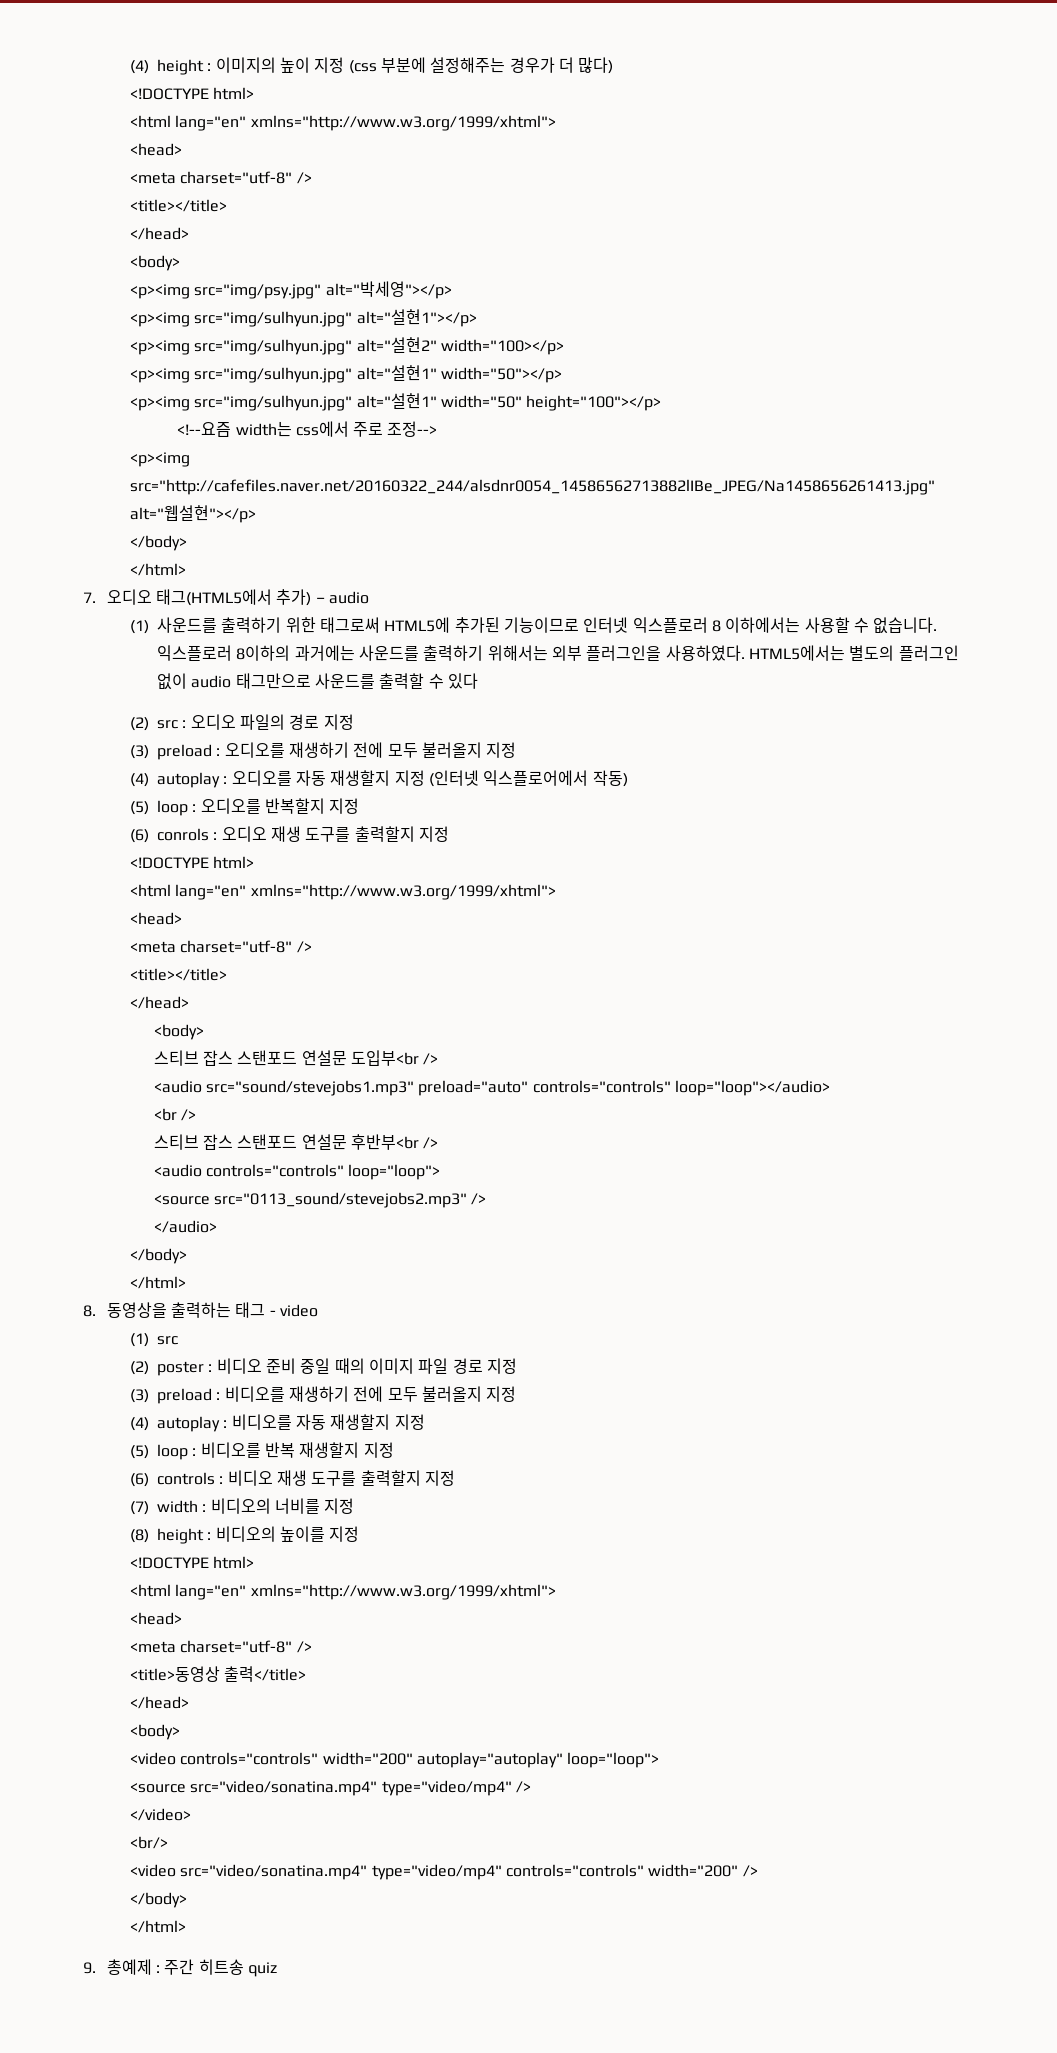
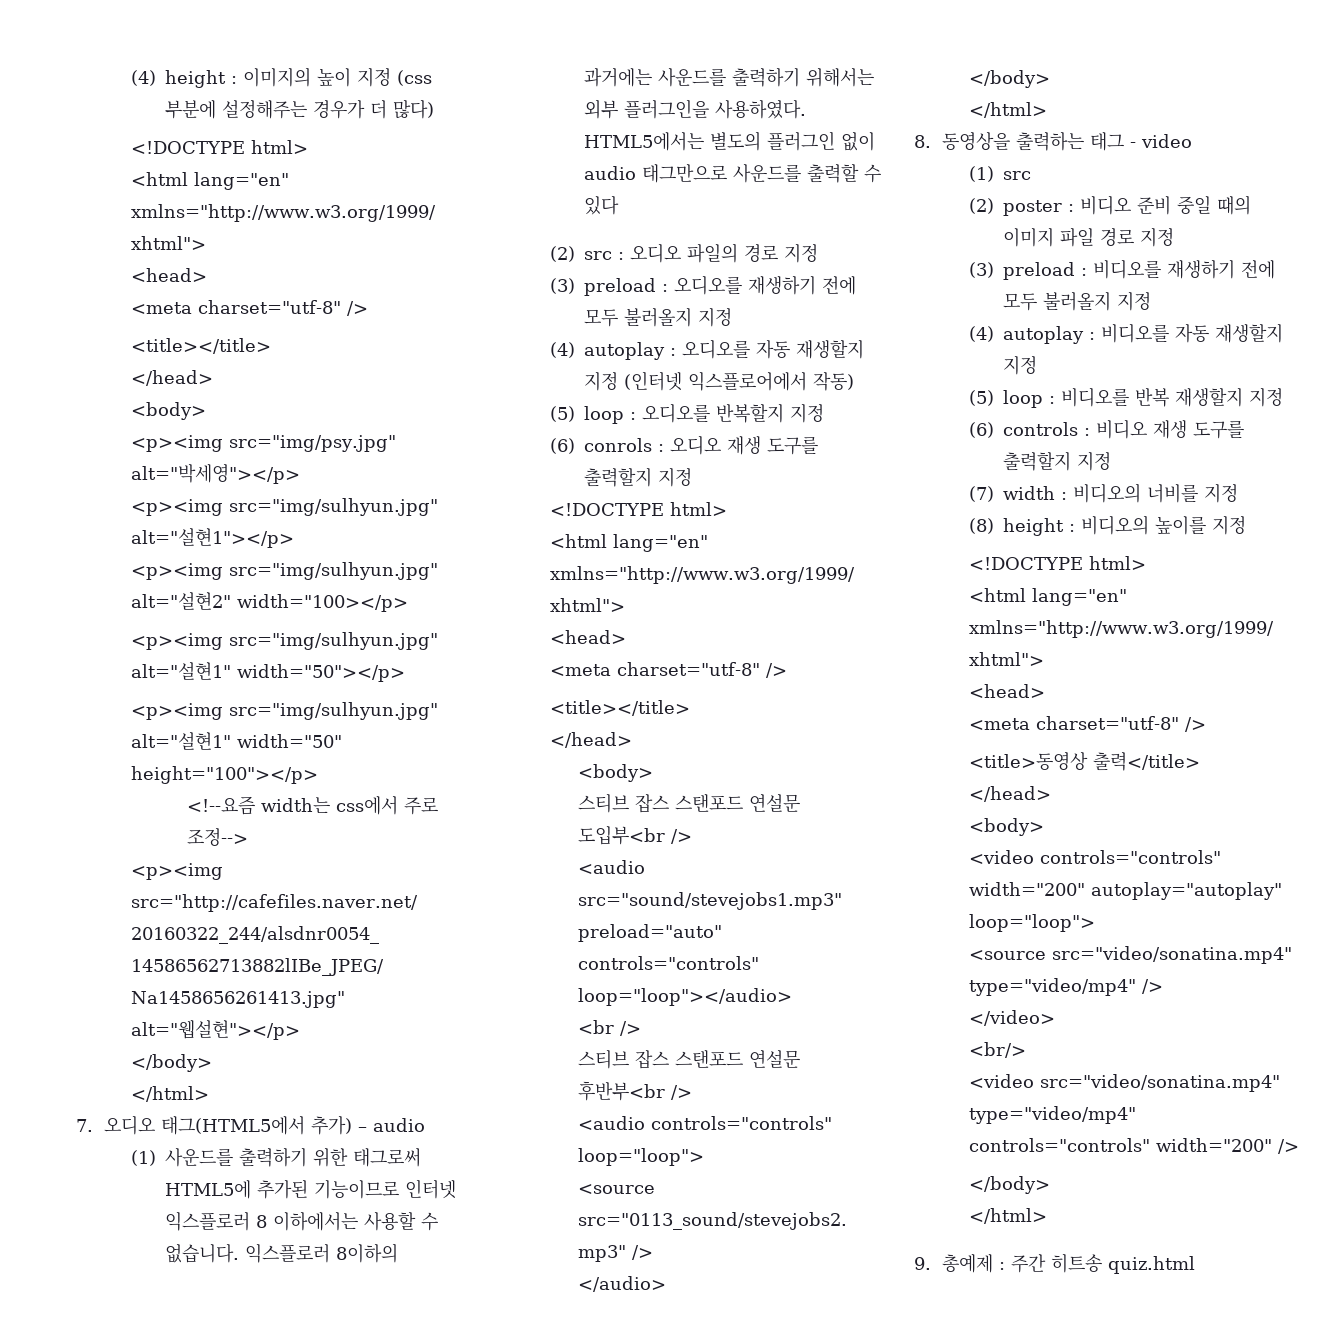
- 9. 총예제 : 주간 히트송 quiz
+ 9. 총예제 : 주간 히트송 quiz.html

